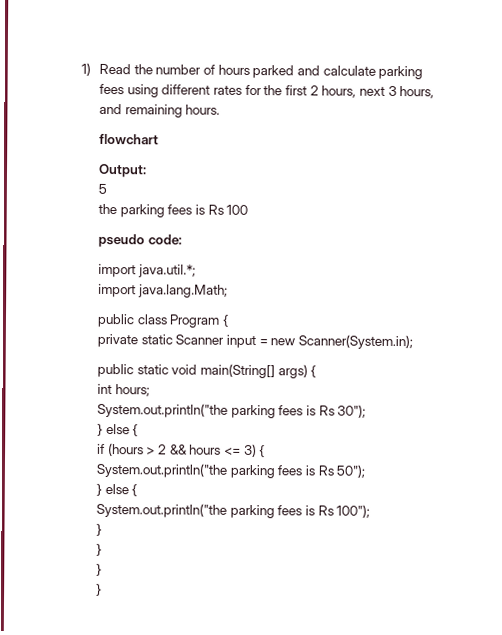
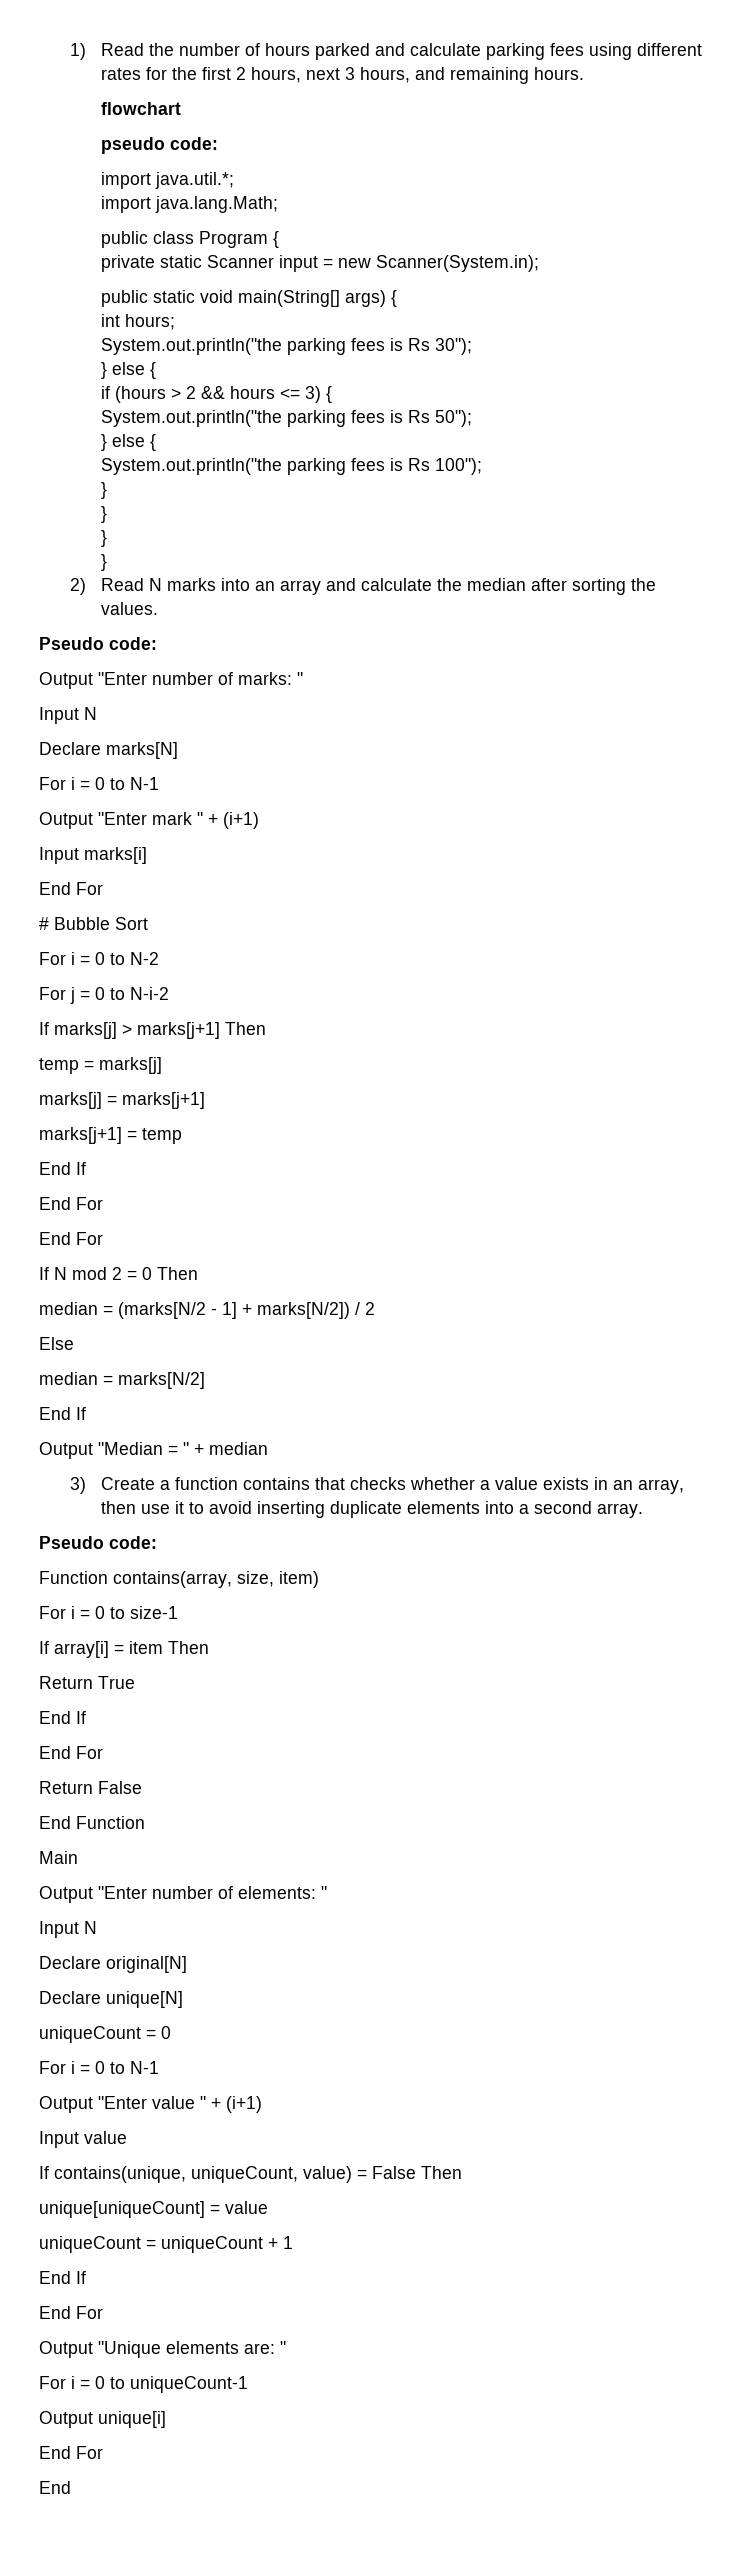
- Output:
- 5
- the parking fees is Rs 100
+ 2) Read N marks into an array and calculate the median after sorting the values.
+ Pseudo code:
+ Output "Enter number of marks: "
+ Input N
+ Declare marks[N]
+ For i = 0 to N-1
+ Output "Enter mark " + (i+1)
+ Input marks[i]
+ End For
+ # Bubble Sort
+ For i = 0 to N-2
+ For j = 0 to N-i-2
+ If marks[j] > marks[j+1] Then
+ temp = marks[j]
+ marks[j] = marks[j+1]
+ marks[j+1] = temp
+ End If
+ End For
+ End For
+ If N mod 2 = 0 Then
+ median = (marks[N/2 - 1] + marks[N/2]) / 2
+ Else
+ median = marks[N/2]
+ End If
+ Output "Median = " + median
+ 3) Create a function contains that checks whether a value exists in an array, then use it to avoid inserting duplicate elements into a second array.
+ Pseudo code:
+ Function contains(array, size, item)
+ For i = 0 to size-1
+ If array[i] = item Then
+ Return True
+ End If
+ End For
+ Return False
+ End Function
+ Main
+ Output "Enter number of elements: "
+ Input N
+ Declare original[N]
+ Declare unique[N]
+ uniqueCount = 0
+ For i = 0 to N-1
+ Output "Enter value " + (i+1)
+ Input value
+ If contains(unique, uniqueCount, value) = False Then
+ unique[uniqueCount] = value
+ uniqueCount = uniqueCount + 1
+ End If
+ End For
+ Output "Unique elements are: "
+ For i = 0 to uniqueCount-1
+ Output unique[i]
+ End For
+ End

